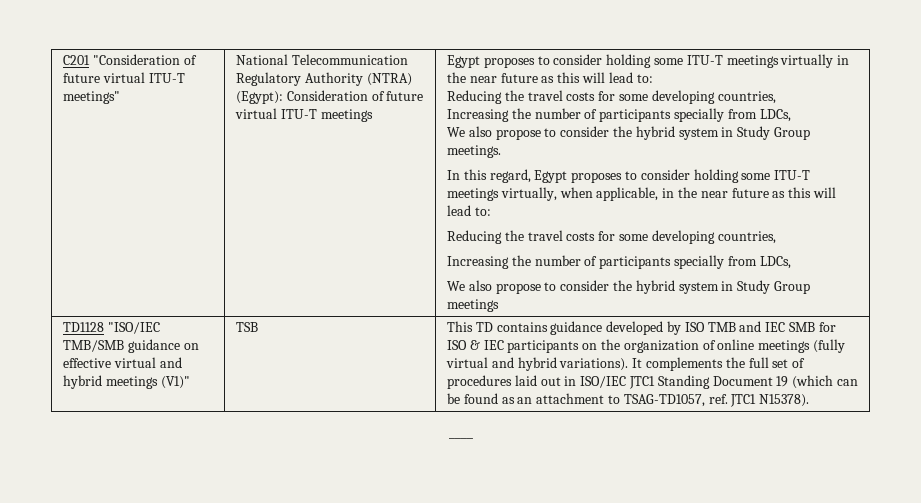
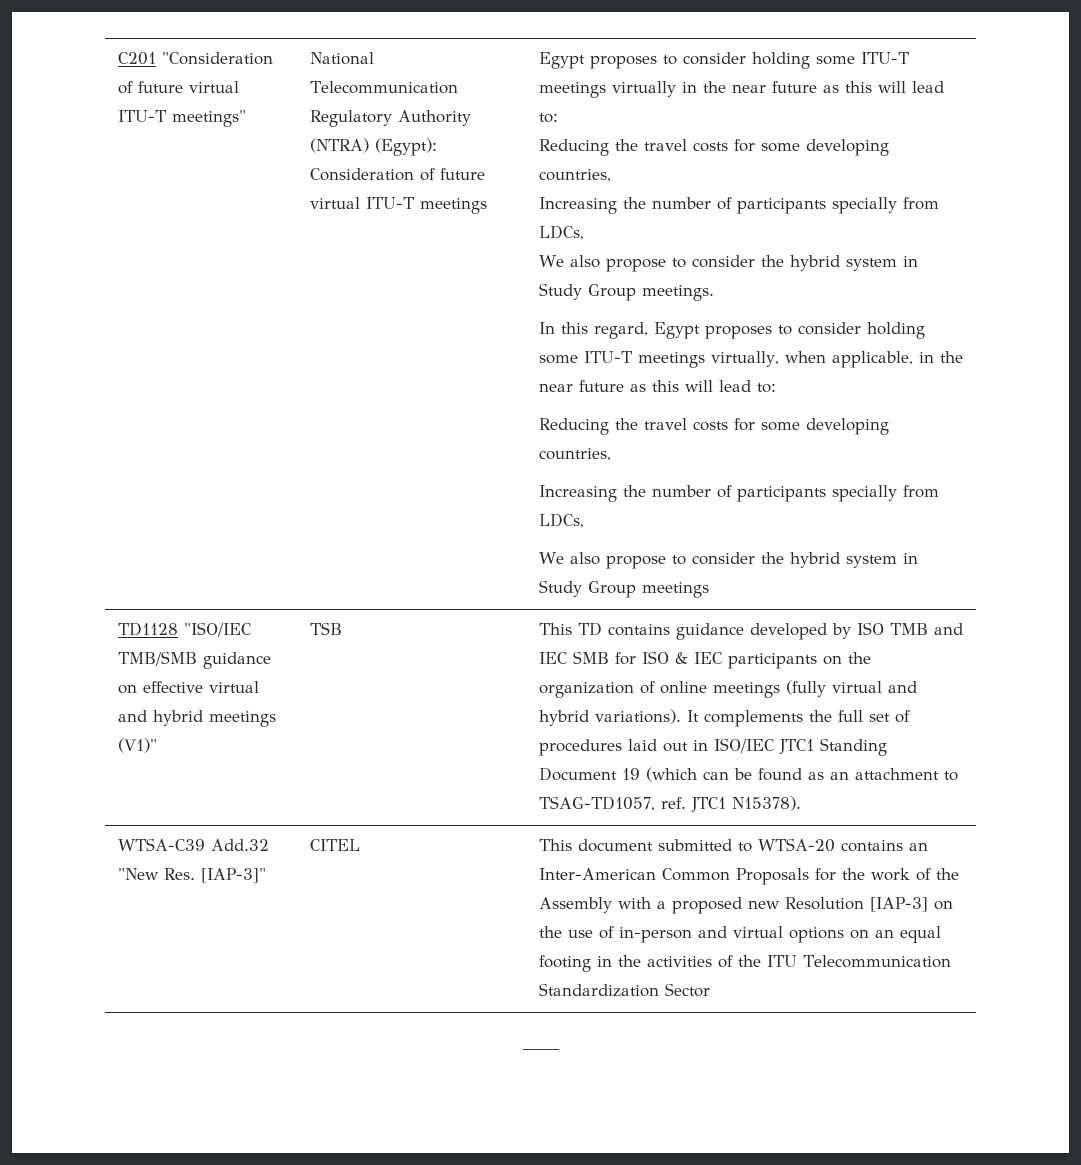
+ WTSA-C39 Add.32 "New Res. [IAP-3]" | CITEL | This document submitted to WTSA-20 contains an Inter-American Common Proposals for the work of the Assembly with a proposed new Resolution [IAP-3] on the use of in-person and virtual options on an equal footing in the activities of the ITU Telecommunication Standardization Sector

